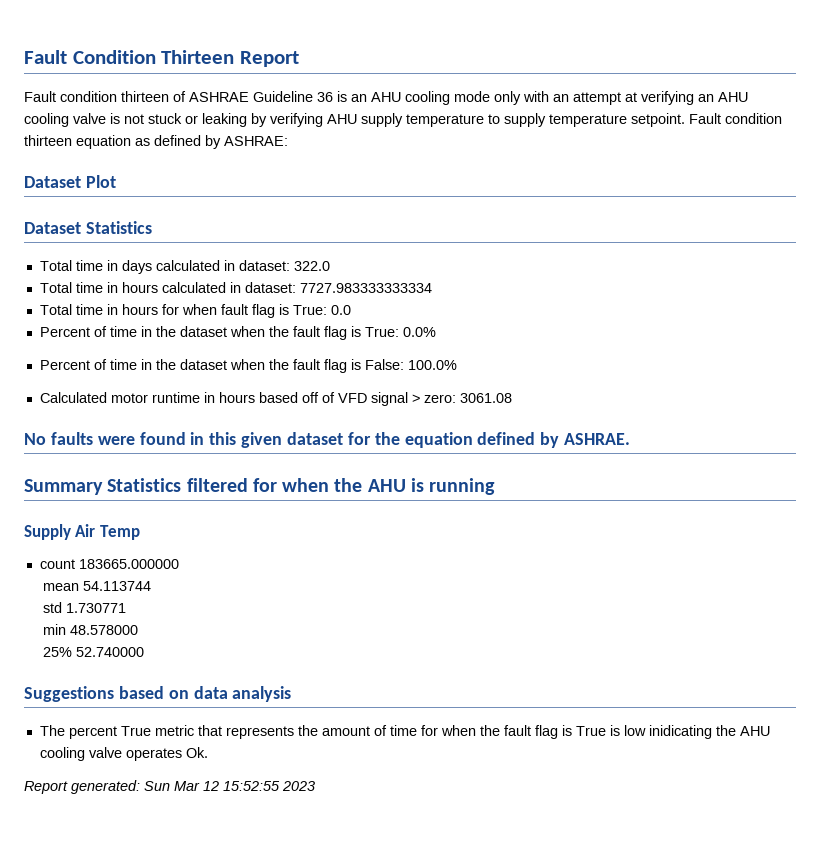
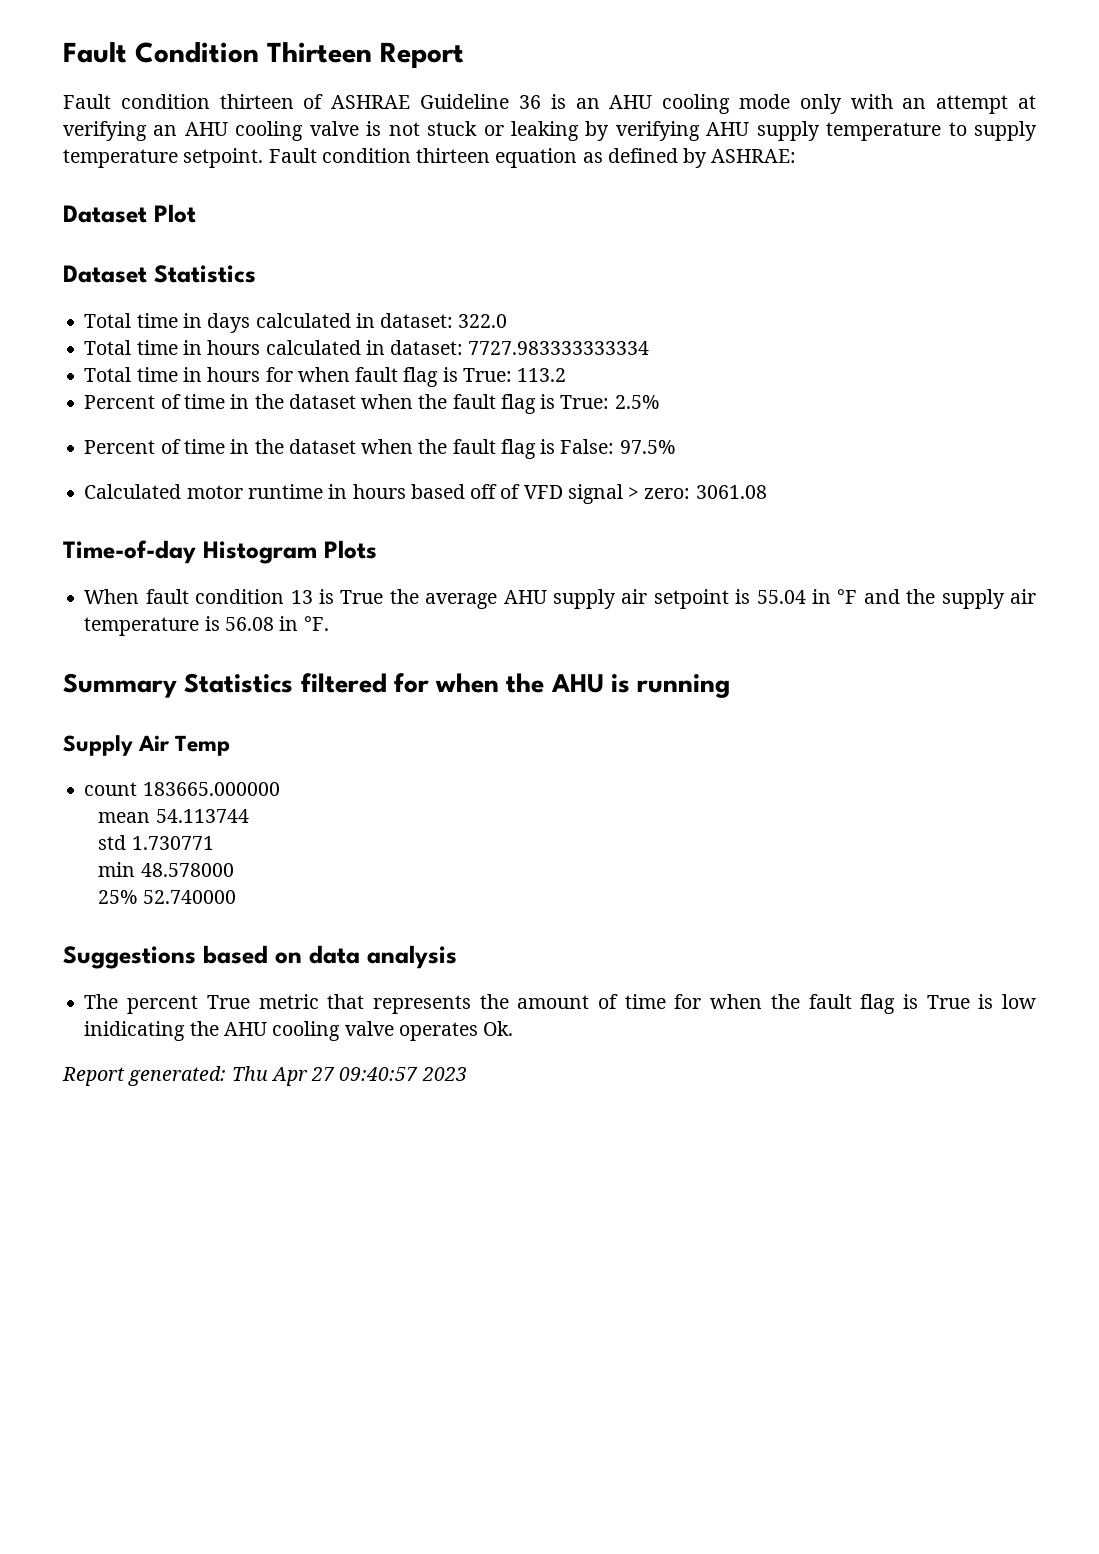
- Total time in hours for when fault flag is True: 0.0
+ Total time in hours for when fault flag is True: 113.2
- Percent of time in the dataset when the fault flag is True: 0.0%
+ Percent of time in the dataset when the fault flag is True: 2.5%
- Percent of time in the dataset when the fault flag is False: 100.0%
+ Percent of time in the dataset when the fault flag is False: 97.5%
- No faults were found in this given dataset for the equation defined by ASHRAE.
+ Time-of-day Histogram Plots
+ When fault condition 13 is True the average AHU supply air setpoint is 55.04 in °F and the supply air temperature is 56.08 in °F.
- Report generated: Sun Mar 12 15:52:55 2023
+ Report generated: Thu Apr 27 09:40:57 2023

